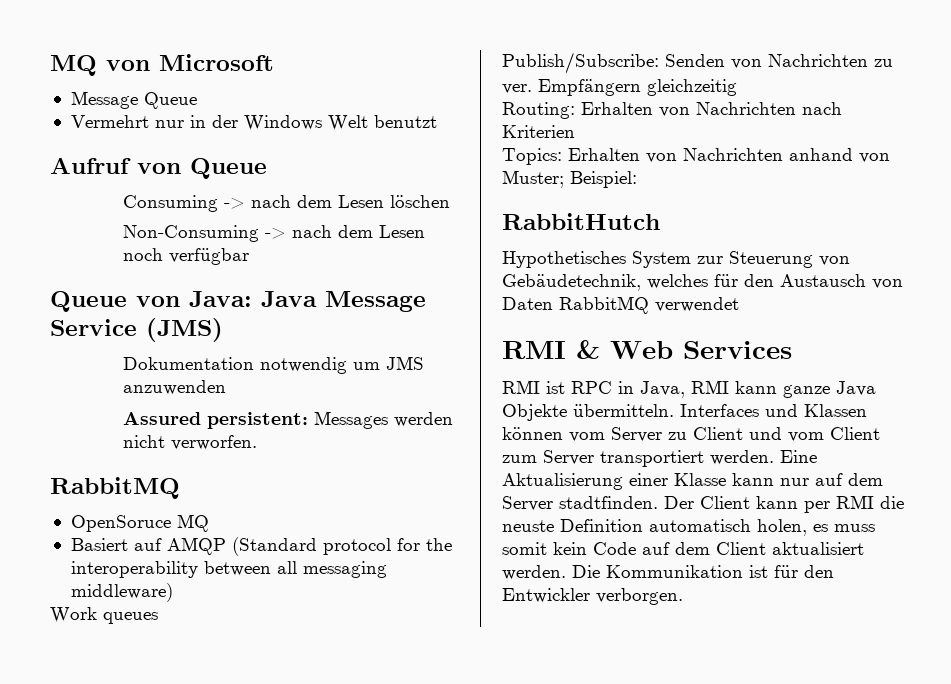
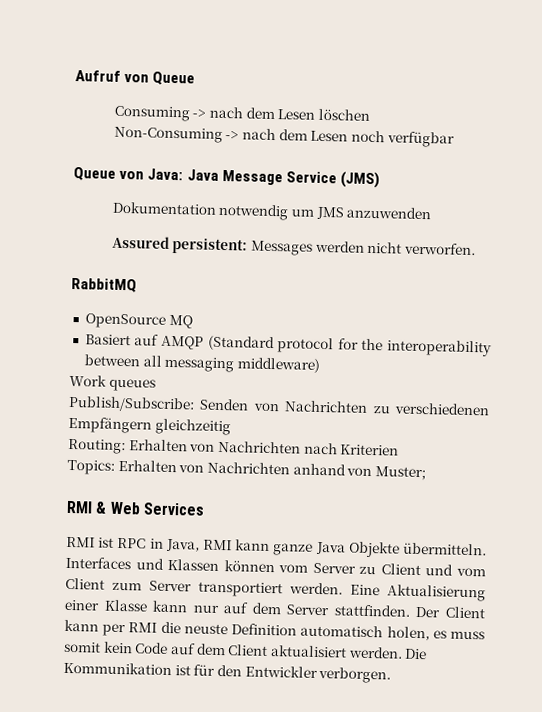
- MQ von Microsoft
- Message Queue
- Vermehrt nur in der Windows Welt benutzt
- OpenSoruce MQ
+ OpenSource MQ
- Publish/Subscribe: Senden von Nachrichten zu ver. Empfängern gleichzeitig
+ Publish/Subscribe: Senden von Nachrichten zu verschiedenen Empfängern gleichzeitig
- Topics: Erhalten von Nachrichten anhand von Muster; Beispiel:
- RabbitHutch
- Hypothetisches System zur Steuerung von Gebäudetechnik, welches für den Austausch von Daten RabbitMQ verwendet
+ Topics: Erhalten von Nachrichten anhand von Muster;
- Eine Aktualisierung einer Klasse kann nur auf dem Server stadtfinden.
+ Eine Aktualisierung einer Klasse kann nur auf dem Server stattfinden.

